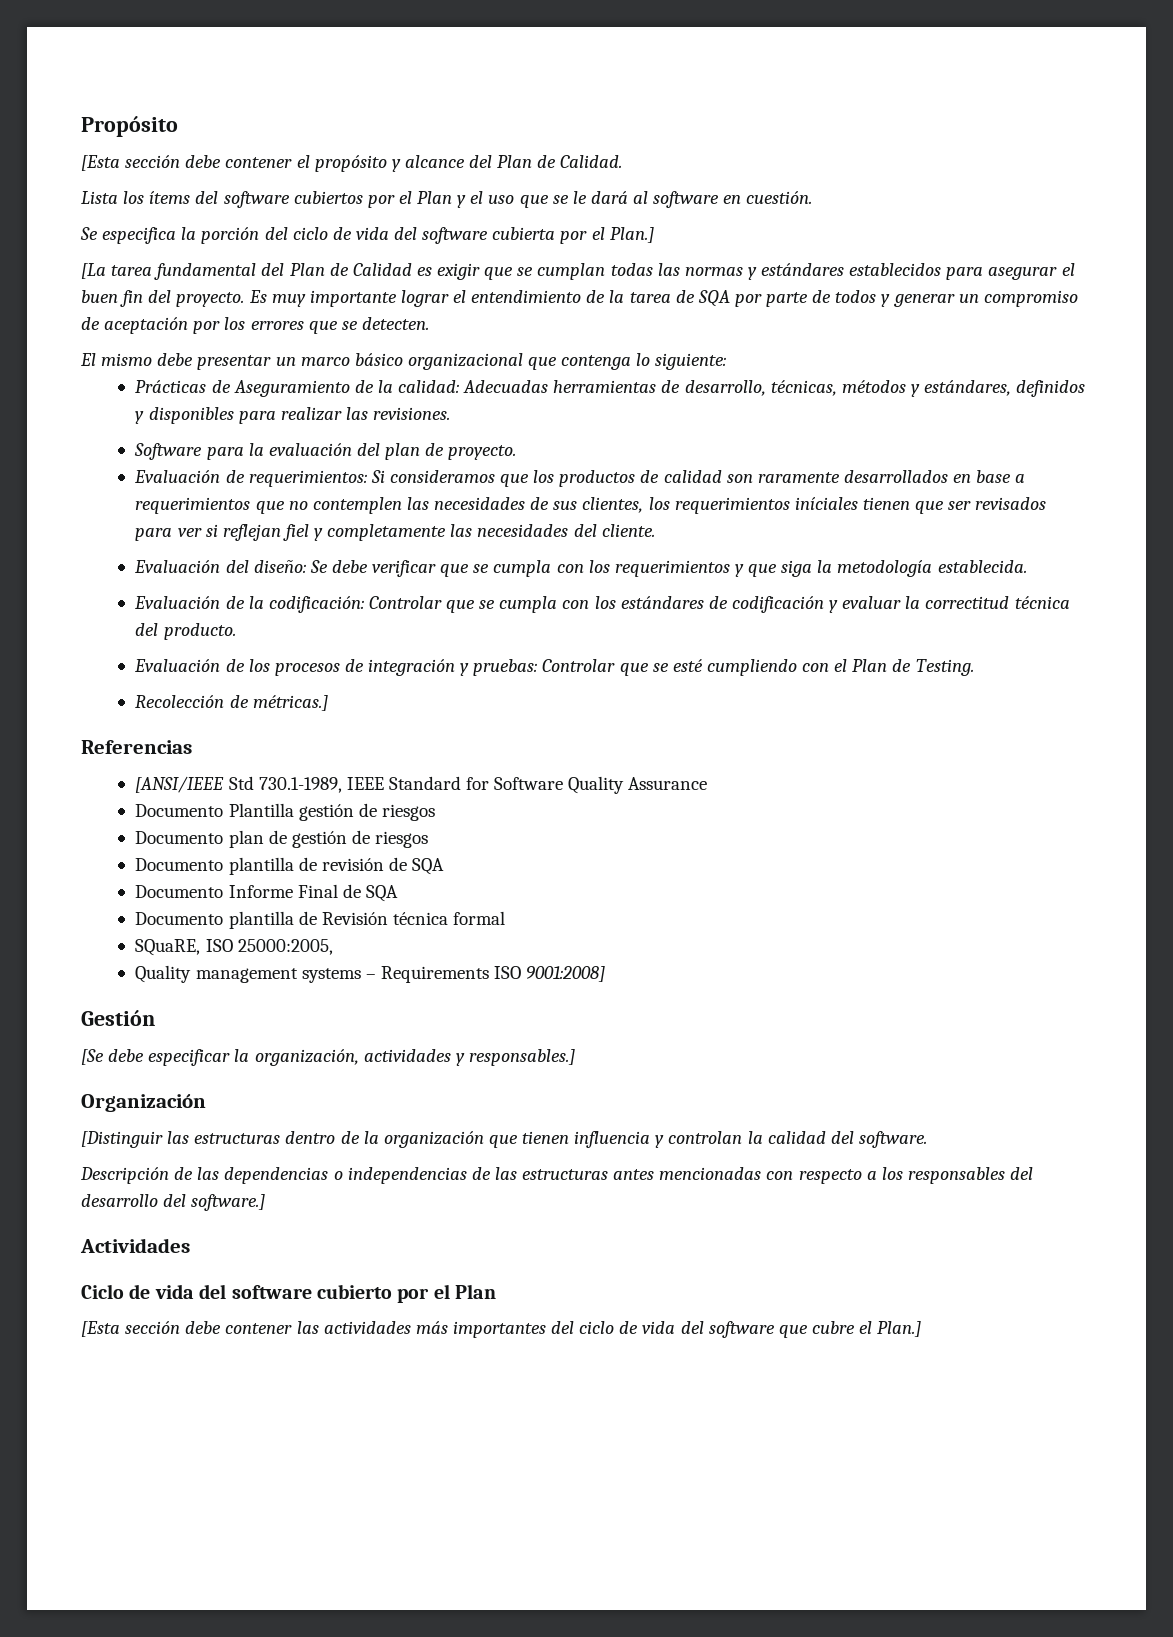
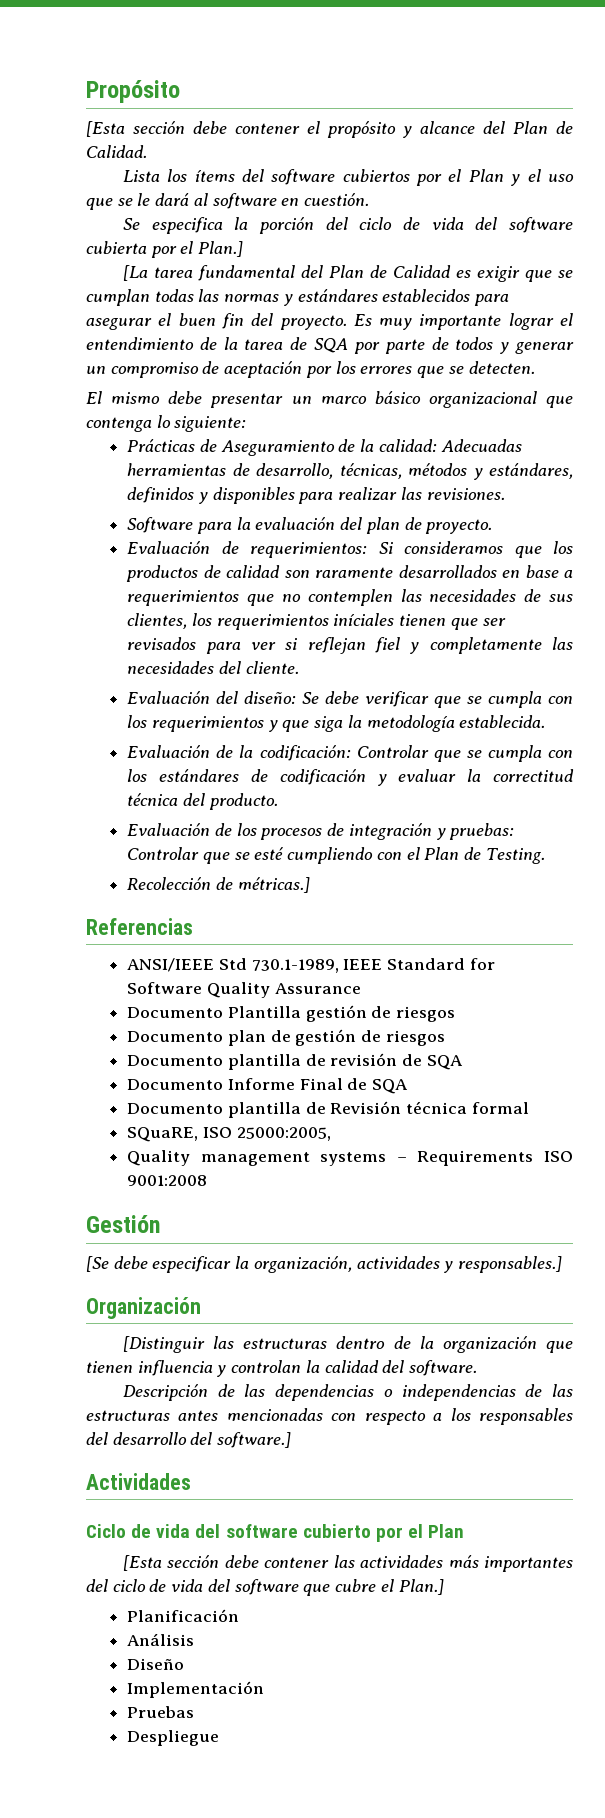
- [ANSI/IEEE Std 730.1-1989, IEEE Standard for Software Quality Assurance
+ ANSI/IEEE Std 730.1-1989, IEEE Standard for Software Quality Assurance
- Quality management systems – Requirements ISO 9001:2008]
+ Quality management systems – Requirements ISO 9001:2008
+ Planificación
+ Análisis
+ Diseño
+ Implementación
+ Pruebas
+ Despliegue

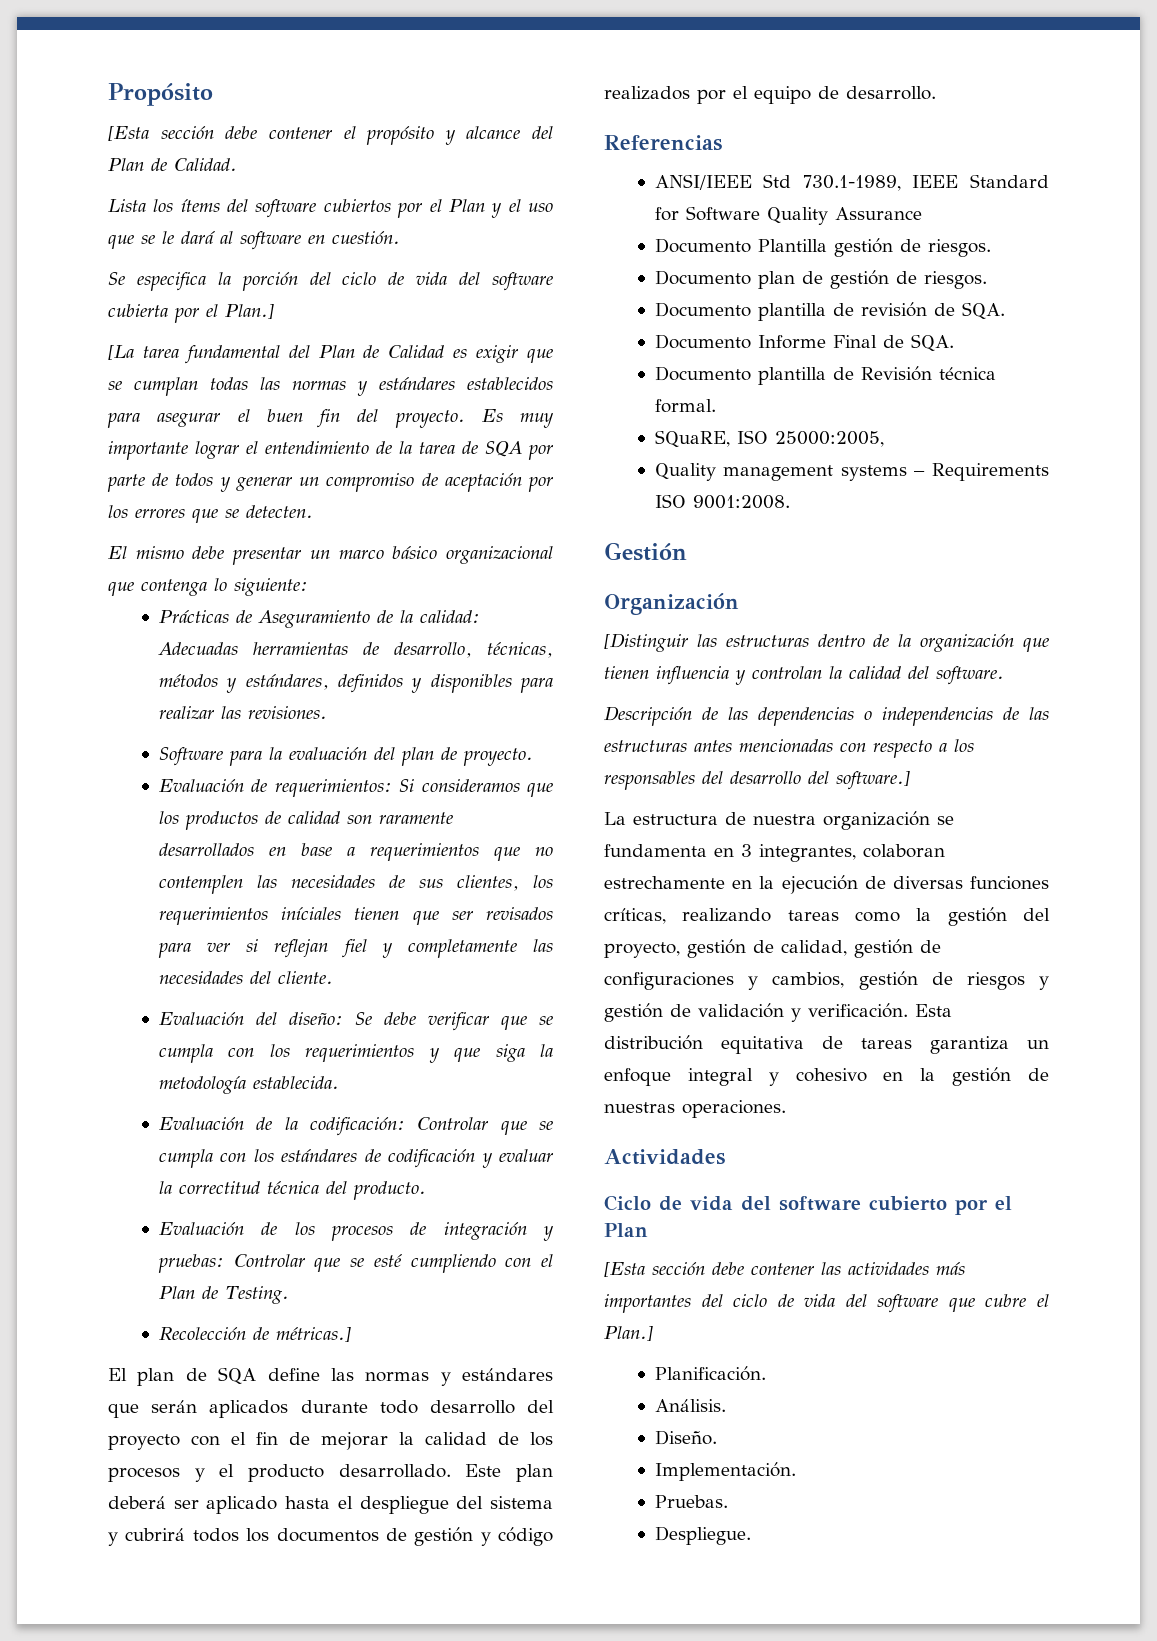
+ El plan de SQA define las normas y estándares que serán aplicados durante todo desarrollo del proyecto con el fin de mejorar la calidad de los procesos y el producto desarrollado. Este plan deberá ser aplicado hasta el despliegue del sistema y cubrirá todos los documentos de gestión y código realizados por el equipo de desarrollo.
- Documento Plantilla gestión de riesgos
+ Documento Plantilla gestión de riesgos.
- Documento plan de gestión de riesgos
+ Documento plan de gestión de riesgos.
- Documento plantilla de revisión de SQA
+ Documento plantilla de revisión de SQA.
- Documento Informe Final de SQA
+ Documento Informe Final de SQA.
- Documento plantilla de Revisión técnica formal
+ Documento plantilla de Revisión técnica formal.
- Quality management systems – Requirements ISO 9001:2008
+ Quality management systems – Requirements ISO 9001:2008.
- [Se debe especificar la organización, actividades y responsables.]
+ La estructura de nuestra organización se fundamenta en 3 integrantes, colaboran estrechamente en la ejecución de diversas funciones críticas, realizando tareas como la gestión del proyecto, gestión de calidad, gestión de configuraciones y cambios, gestión de riesgos y gestión de validación y verificación. Esta distribución equitativa de tareas garantiza un enfoque integral y cohesivo en la gestión de nuestras operaciones.
- Planificación
- Análisis
- Diseño
- Implementación
- Pruebas
- Despliegue
+ Planificación.
+ Análisis.
+ Diseño.
+ Implementación.
+ Pruebas.
+ Despliegue.

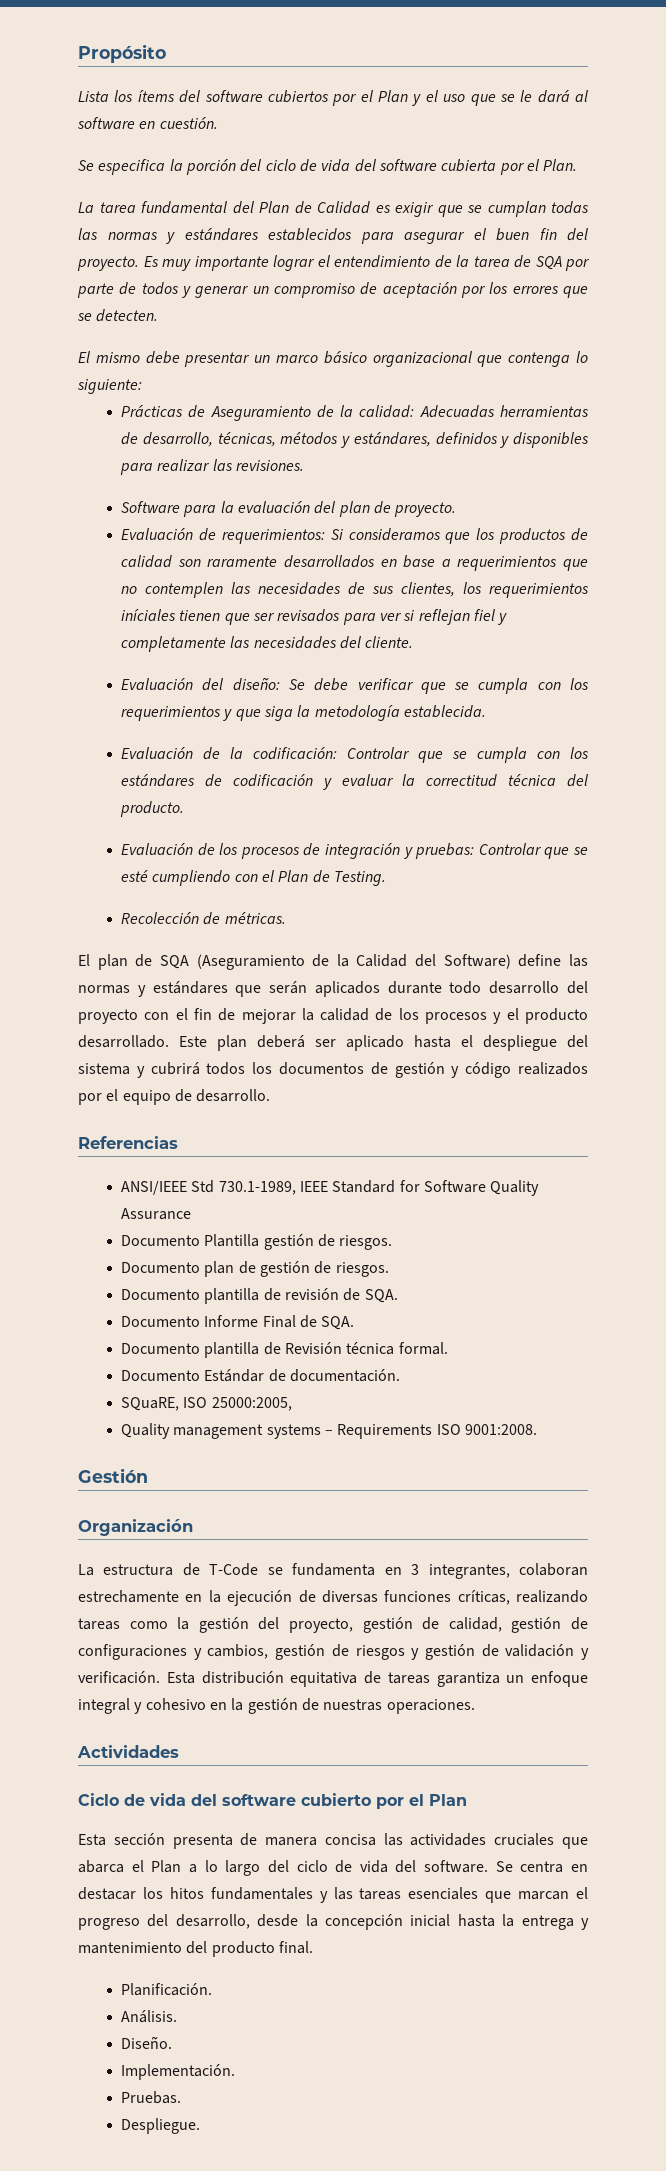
- [Esta sección debe contener el propósito y alcance del Plan de Calidad.
- Se especifica la porción del ciclo de vida del software cubierta por el Plan.]
- [La tarea fundamental del Plan de Calidad es exigir que se cumplan todas las normas y estándares establecidos para asegurar el buen fin del proyecto.
+ Se especifica la porción del ciclo de vida del software cubierta por el Plan.
+ La tarea fundamental del Plan de Calidad es exigir que se cumplan todas las normas y estándares establecidos para asegurar el buen fin del proyecto.
- Recolección de métricas.]
+ Recolección de métricas.
- El plan de SQA define las normas y estándares que serán aplicados durante todo desarrollo del proyecto con el fin de mejorar la calidad de los procesos y el producto desarrollado.
+ El plan de SQA (Aseguramiento de la Calidad del Software) define las normas y estándares que serán aplicados durante todo desarrollo del proyecto con el fin de mejorar la calidad de los procesos y el producto desarrollado.
+ Documento Estándar de documentación.
- [Distinguir las estructuras dentro de la organización que tienen influencia y controlan la calidad del software.
- Descripción de las dependencias o independencias de las estructuras antes mencionadas con respecto a los responsables del desarrollo del software.]
- La estructura de nuestra organización se fundamenta en 3 integrantes, colaboran estrechamente en la ejecución de diversas funciones críticas, realizando tareas como la gestión del proyecto, gestión de calidad, gestión de configuraciones y cambios, gestión de riesgos y gestión de validación y verificación.
+ La estructura de T-Code se fundamenta en 3 integrantes, colaboran estrechamente en la ejecución de diversas funciones críticas, realizando tareas como la gestión del proyecto, gestión de calidad, gestión de configuraciones y cambios, gestión de riesgos y gestión de validación y verificación.
- [Esta sección debe contener las actividades más importantes del ciclo de vida del software que cubre el Plan.]
+ Esta sección presenta de manera concisa las actividades cruciales que abarca el Plan a lo largo del ciclo de vida del software. Se centra en destacar los hitos fundamentales y las tareas esenciales que marcan el progreso del desarrollo, desde la concepción inicial hasta la entrega y mantenimiento del producto final.

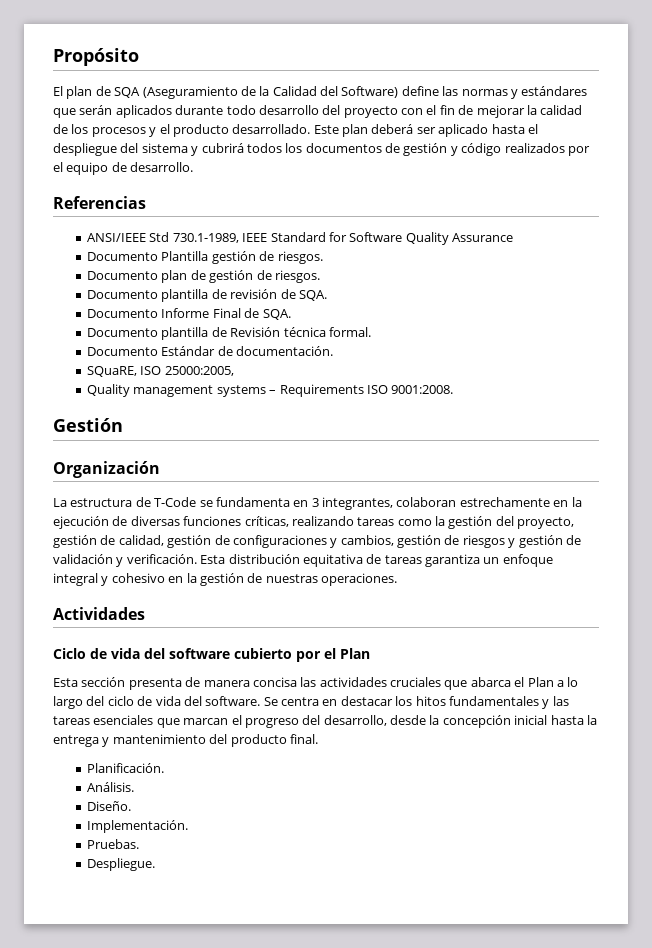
- Lista los ítems del software cubiertos por el Plan y el uso que se le dará al software en cuestión.
- Se especifica la porción del ciclo de vida del software cubierta por el Plan.
- La tarea fundamental del Plan de Calidad es exigir que se cumplan todas las normas y estándares establecidos para asegurar el buen fin del proyecto. Es muy importante lograr el entendimiento de la tarea de SQA por parte de todos y generar un compromiso de aceptación por los errores que se detecten.
- El mismo debe presentar un marco básico organizacional que contenga lo siguiente:
- Prácticas de Aseguramiento de la calidad: Adecuadas herramientas de desarrollo, técnicas, métodos y estándares, definidos y disponibles para realizar las revisiones.
- Software para la evaluación del plan de proyecto.
- Evaluación de requerimientos: Si consideramos que los productos de calidad son raramente desarrollados en base a requerimientos que no contemplen las necesidades de sus clientes, los requerimientos iníciales tienen que ser revisados para ver si reflejan fiel y completamente las necesidades del cliente.
- Evaluación del diseño: Se debe verificar que se cumpla con los requerimientos y que siga la metodología establecida.
- Evaluación de la codificación: Controlar que se cumpla con los estándares de codificación y evaluar la correctitud técnica del producto.
- Evaluación de los procesos de integración y pruebas: Controlar que se esté cumpliendo con el Plan de Testing.
- Recolección de métricas.

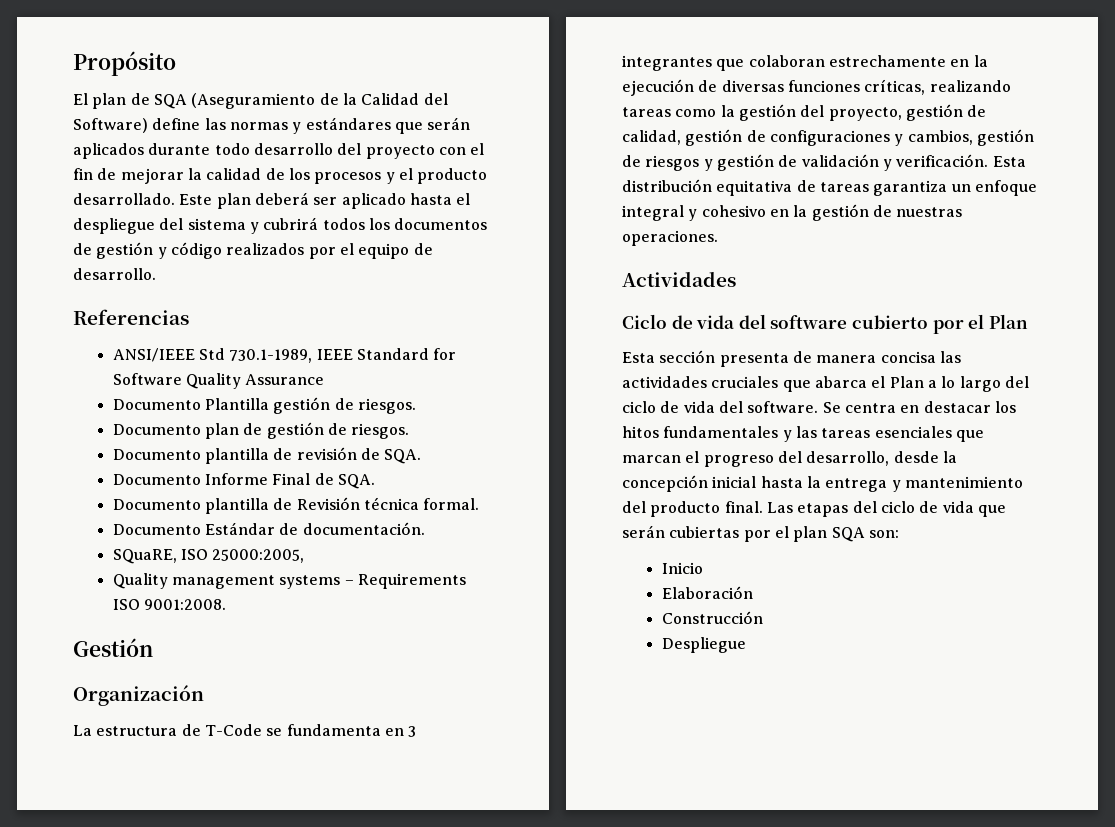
- La estructura de T-Code se fundamenta en 3 integrantes, colaboran estrechamente en la ejecución de diversas funciones críticas, realizando tareas como la gestión del proyecto, gestión de calidad, gestión de configuraciones y cambios, gestión de riesgos y gestión de validación y verificación.
+ La estructura de T-Code se fundamenta en 3 integrantes que colaboran estrechamente en la ejecución de diversas funciones críticas, realizando tareas como la gestión del proyecto, gestión de calidad, gestión de configuraciones y cambios, gestión de riesgos y gestión de validación y verificación.
- Se centra en destacar los hitos fundamentales y las tareas esenciales que marcan el progreso del desarrollo, desde la concepción inicial hasta la entrega y mantenimiento del producto final.
- Planificación.
- Análisis.
- Diseño.
- Implementación.
- Pruebas.
- Despliegue.
+ Se centra en destacar los hitos fundamentales y las tareas esenciales que marcan el progreso del desarrollo, desde la concepción inicial hasta la entrega y mantenimiento del producto final. Las etapas del ciclo de vida que serán cubiertas por el plan SQA son:
+ Inicio
+ Elaboración
+ Construcción
+ Despliegue

